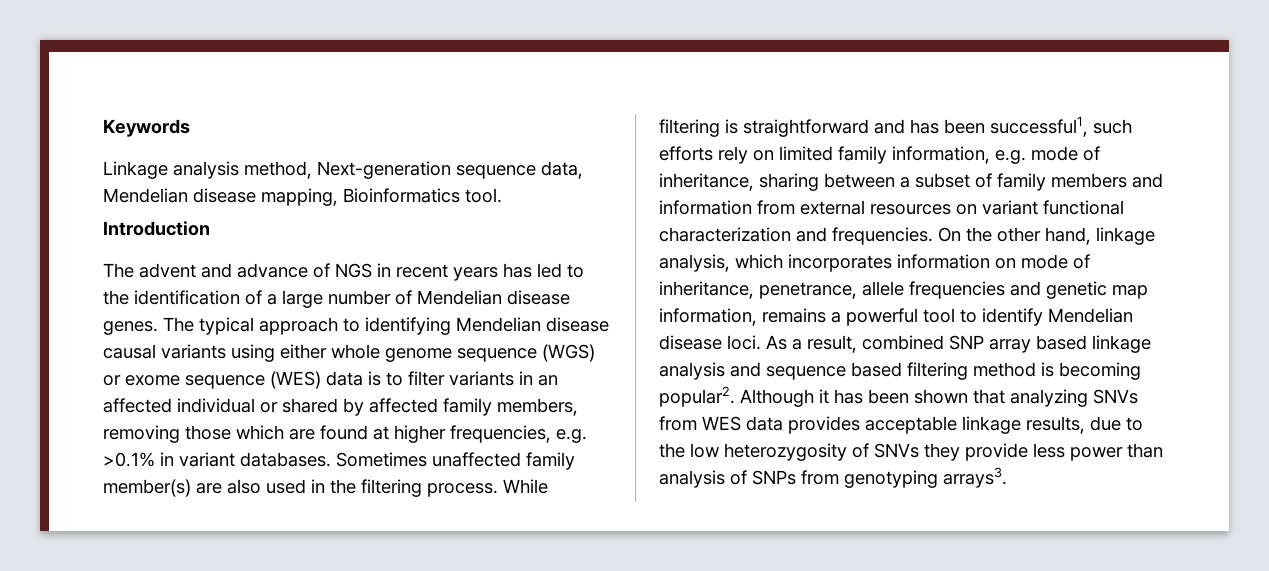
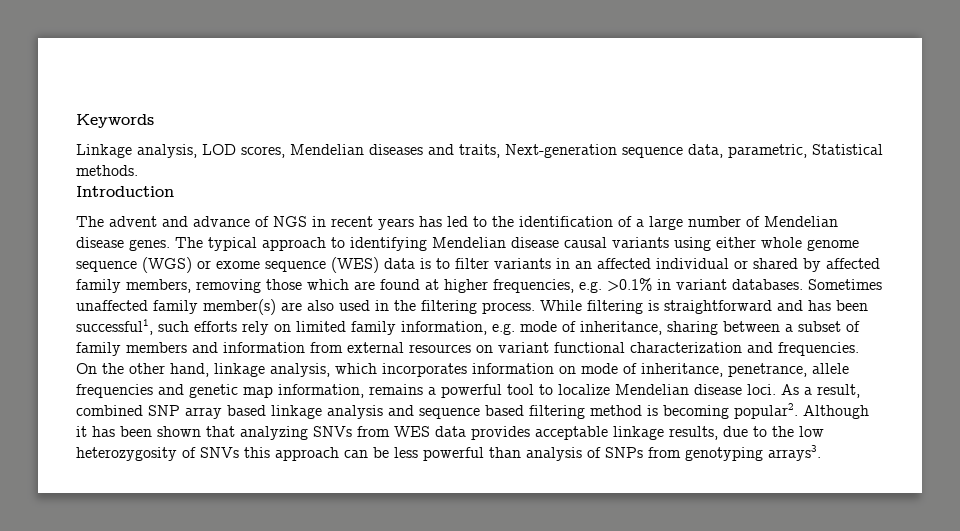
- Linkage analysis method, Next-generation sequence data, Mendelian disease mapping, Bioinformatics tool.
+ Linkage analysis, LOD scores, Mendelian diseases and traits, Next-generation sequence data, parametric, Statistical methods.
- On the other hand, linkage analysis, which incorporates information on mode of inheritance, penetrance, allele frequencies and genetic map information, remains a powerful tool to identify Mendelian disease loci.
+ On the other hand, linkage analysis, which incorporates information on mode of inheritance, penetrance, allele frequencies and genetic map information, remains a powerful tool to localize Mendelian disease loci.
- Although it has been shown that analyzing SNVs from WES data provides acceptable linkage results, due to the low heterozygosity of SNVs they provide less power than analysis of SNPs from genotyping arrays3.
+ Although it has been shown that analyzing SNVs from WES data provides acceptable linkage results, due to the low heterozygosity of SNVs this approach can be less powerful than analysis of SNPs from genotyping arrays3.

